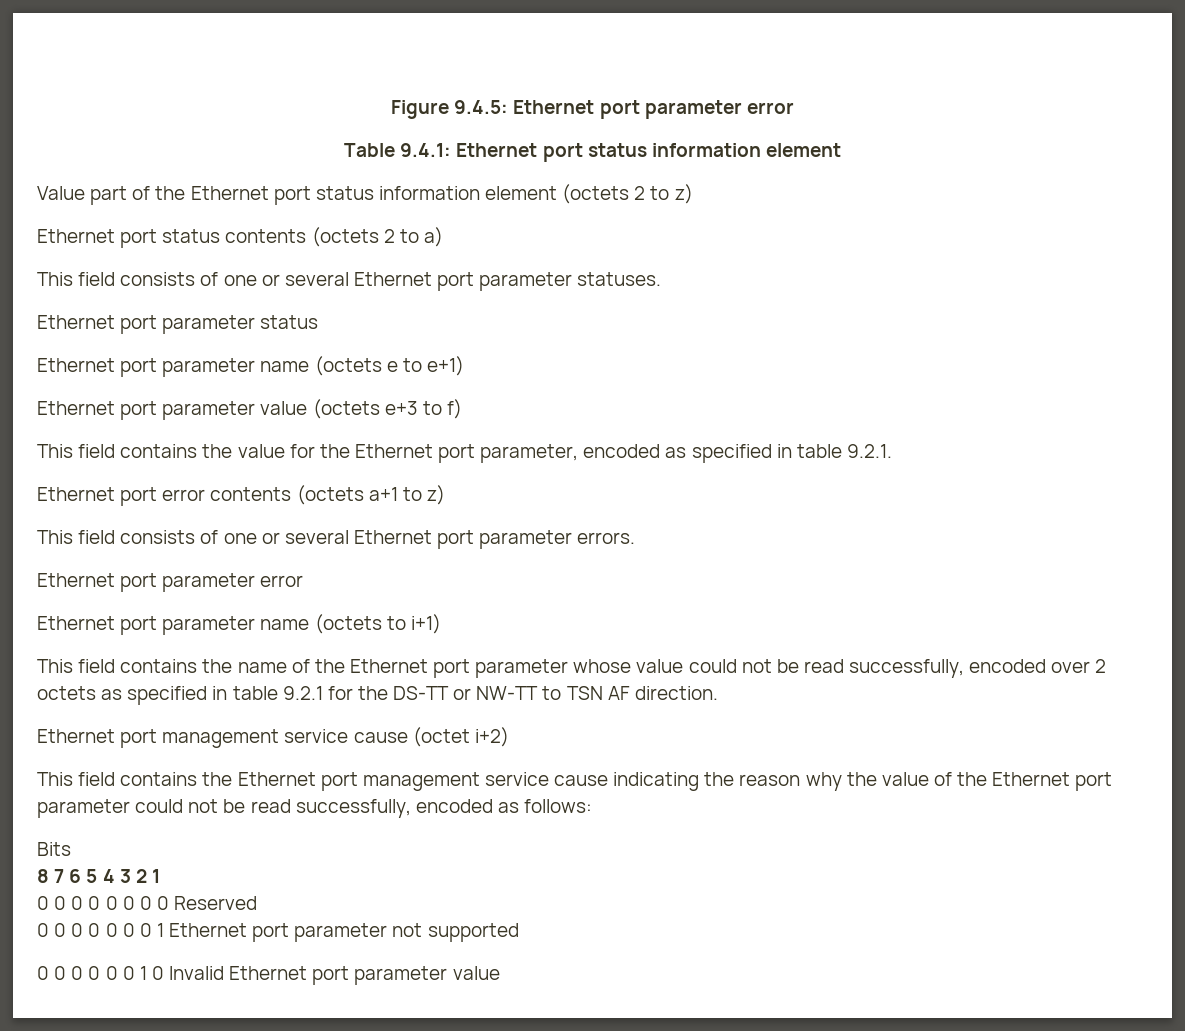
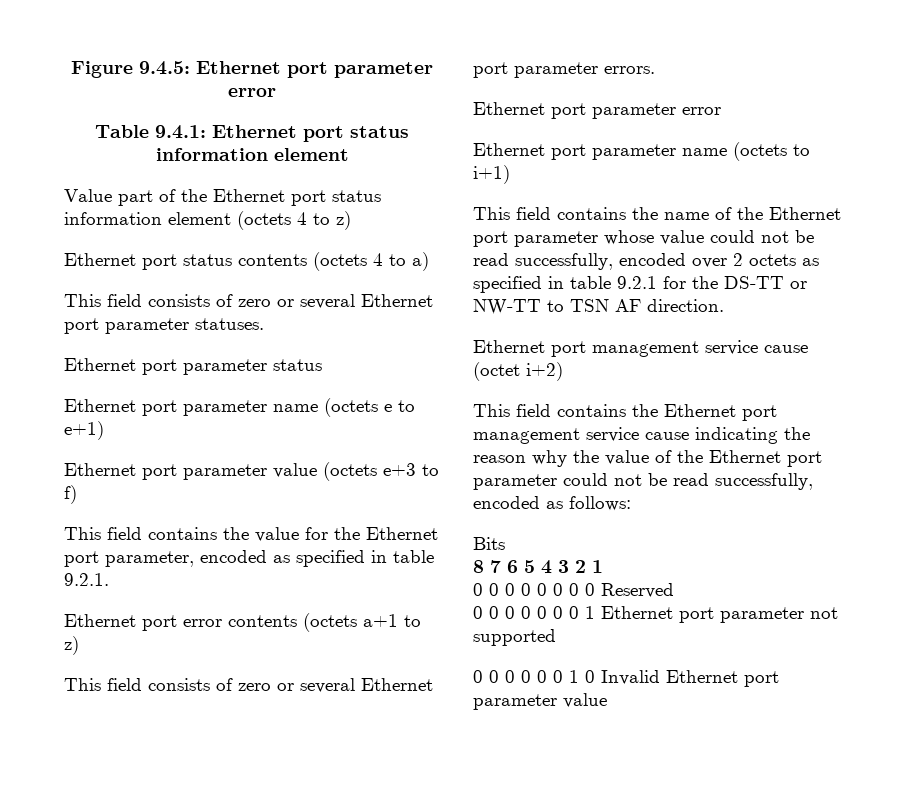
- Value part of the Ethernet port status information element (octets 2 to z)
+ Value part of the Ethernet port status information element (octets 4 to z)
- Ethernet port status contents (octets 2 to a)
+ Ethernet port status contents (octets 4 to a)
- This field consists of one or several Ethernet port parameter statuses.
+ This field consists of zero or several Ethernet port parameter statuses.
- This field consists of one or several Ethernet port parameter errors.
+ This field consists of zero or several Ethernet port parameter errors.

